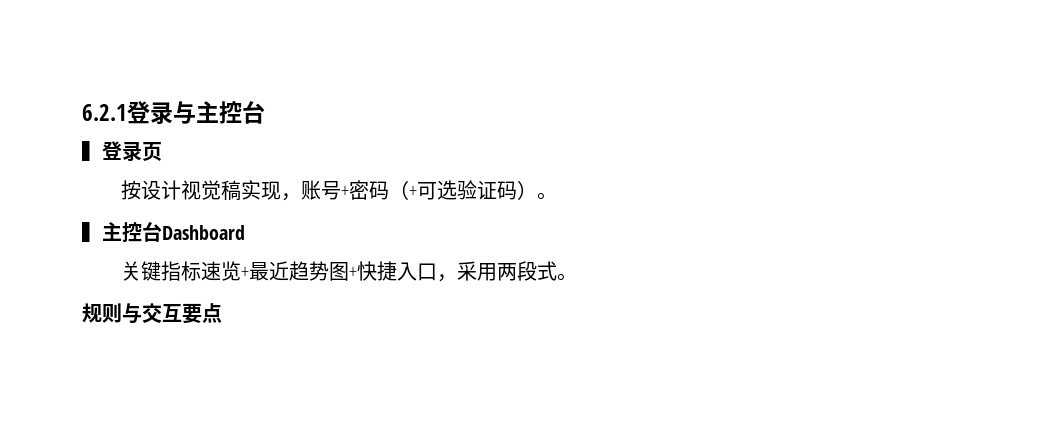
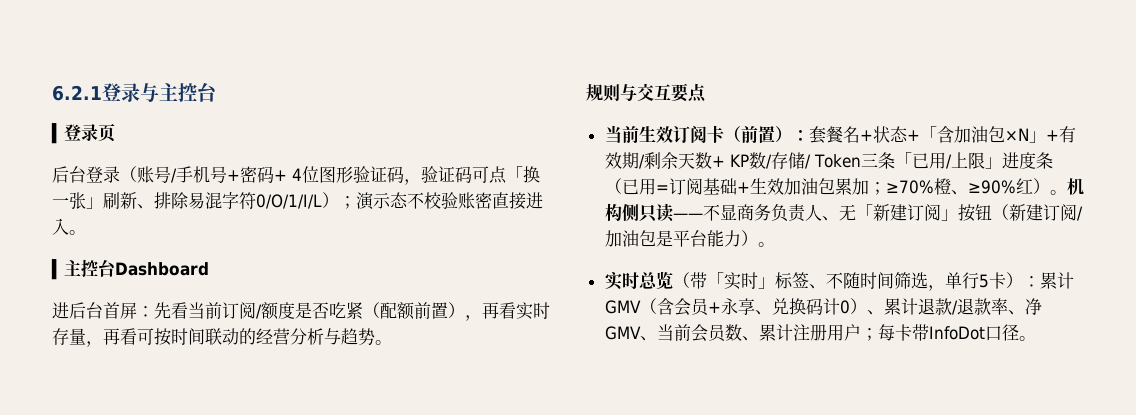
- 按设计视觉稿实现，账号+密码（+可选验证码）。
+ 后台登录（账号/手机号+密码+ 4位图形验证码，验证码可点「换一张」刷新、排除易混字符0/O/1/I/L）；演示态不校验账密直接进入。
  ▍主控台Dashboard
- 关键指标速览+最近趋势图+快捷入口，采用两段式。
+ 进后台首屏：先看当前订阅/额度是否吃紧（配额前置），再看实时存量，再看可按时间联动的经营分析与趋势。
  规则与交互要点
+ 当前生效订阅卡（前置）：套餐名+状态+「含加油包×N」+有效期/剩余天数+ KP数/存储/ Token三条「已用/上限」进度条（已用=订阅基础+生效加油包累加；≥70%橙、≥90%红）。机构侧只读——不显商务负责人、无「新建订阅」按钮（新建订阅/加油包是平台能力）。
+ 实时总览（带「实时」标签、不随时间筛选，单行5卡）：累计GMV（含会员+永享、兑换码计0）、累计退款/退款率、净GMV、当前会员数、累计注册用户；每卡带InfoDot口径。

